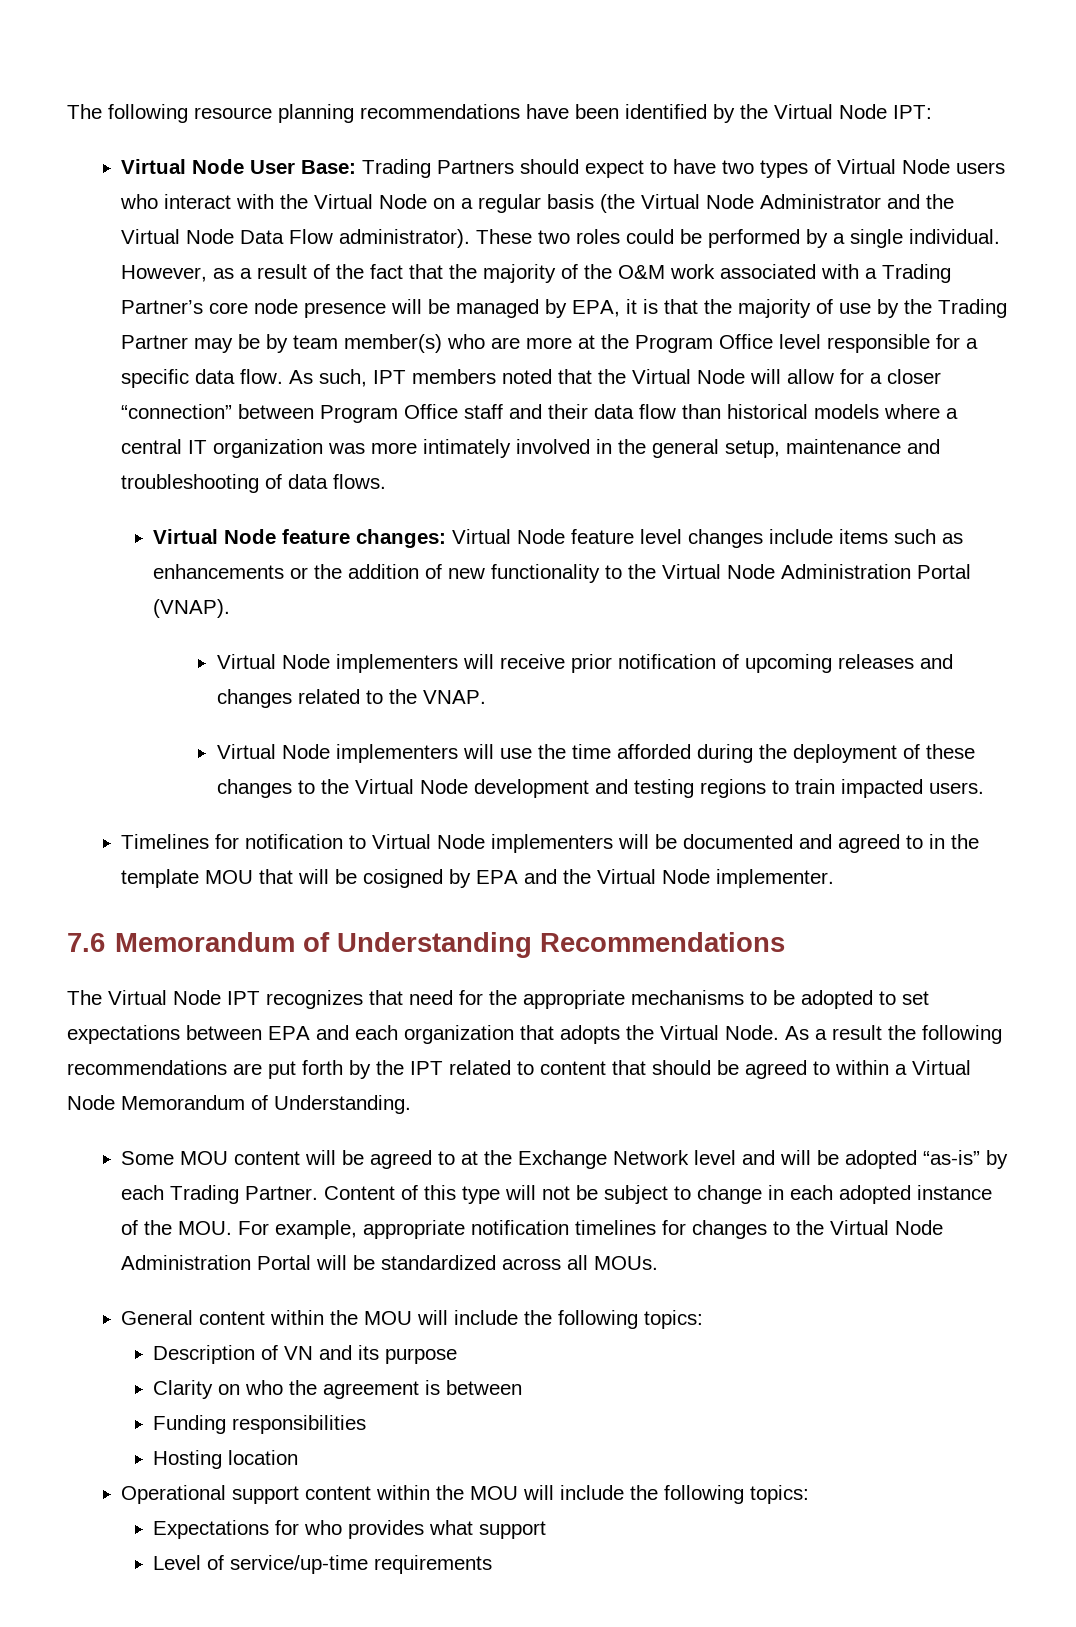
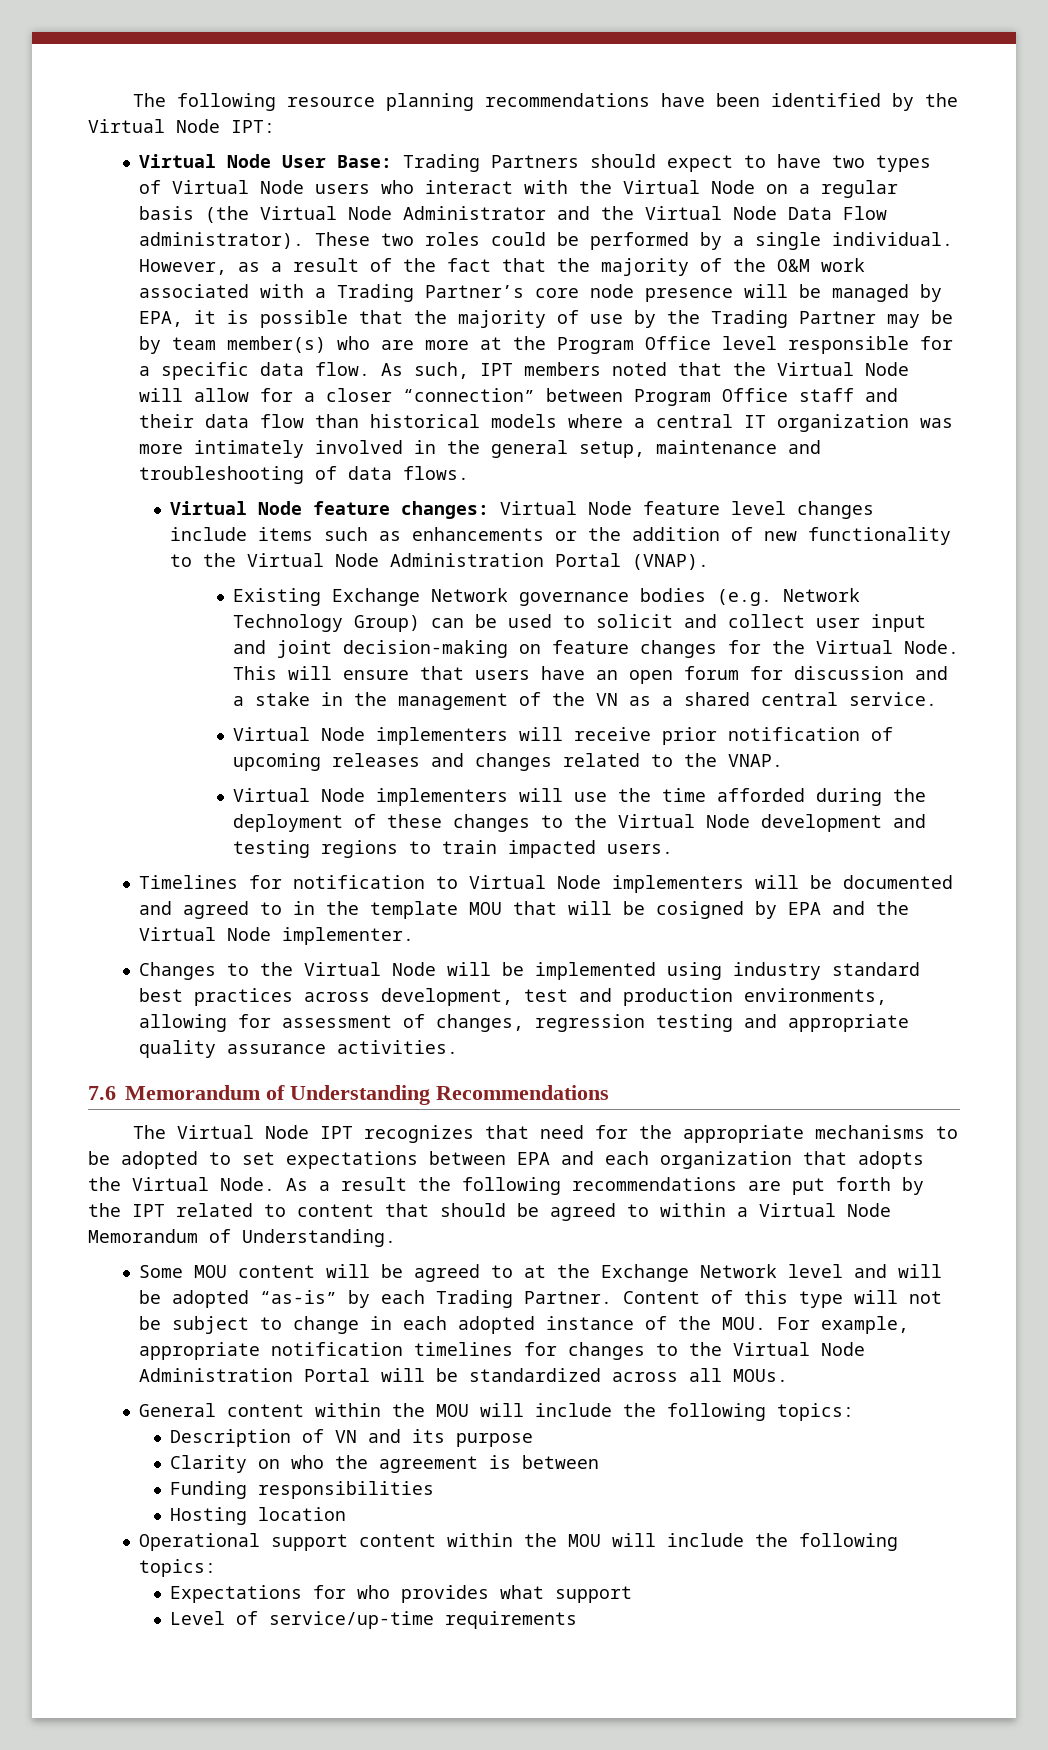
- However, as a result of the fact that the majority of the O&M work associated with a Trading Partner’s core node presence will be managed by EPA, it is that the majority of use by the Trading Partner may be by team member(s) who are more at the Program Office level responsible for a specific data flow.
+ However, as a result of the fact that the majority of the O&M work associated with a Trading Partner’s core node presence will be managed by EPA, it is possible that the majority of use by the Trading Partner may be by team member(s) who are more at the Program Office level responsible for a specific data flow.
+ Existing Exchange Network governance bodies (e.g. Network Technology Group) can be used to solicit and collect user input and joint decision-making on feature changes for the Virtual Node. This will ensure that users have an open forum for discussion and a stake in the management of the VN as a shared central service.
+ Changes to the Virtual Node will be implemented using industry standard best practices across development, test and production environments, allowing for assessment of changes, regression testing and appropriate quality assurance activities.

